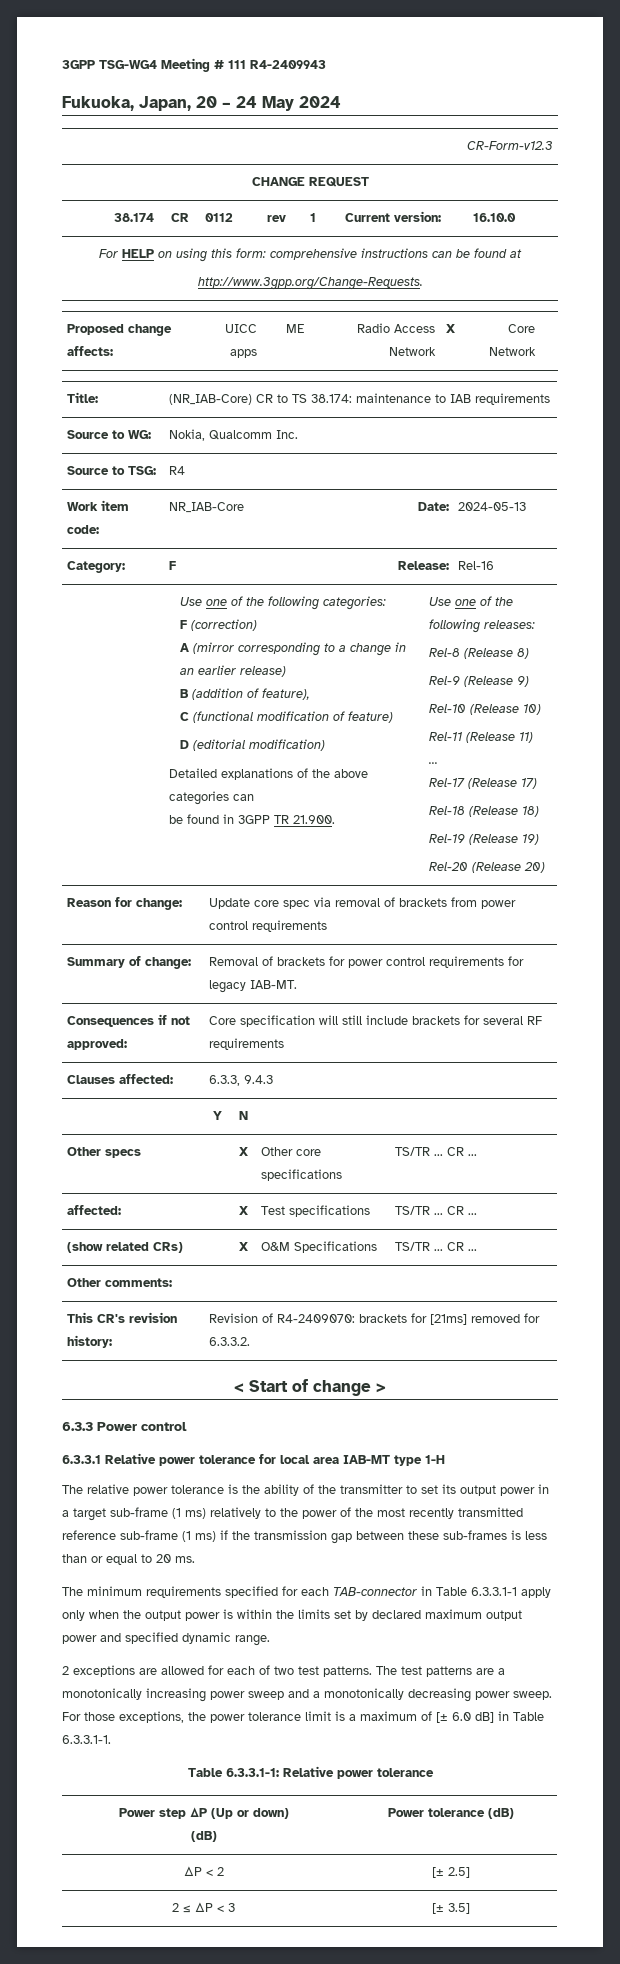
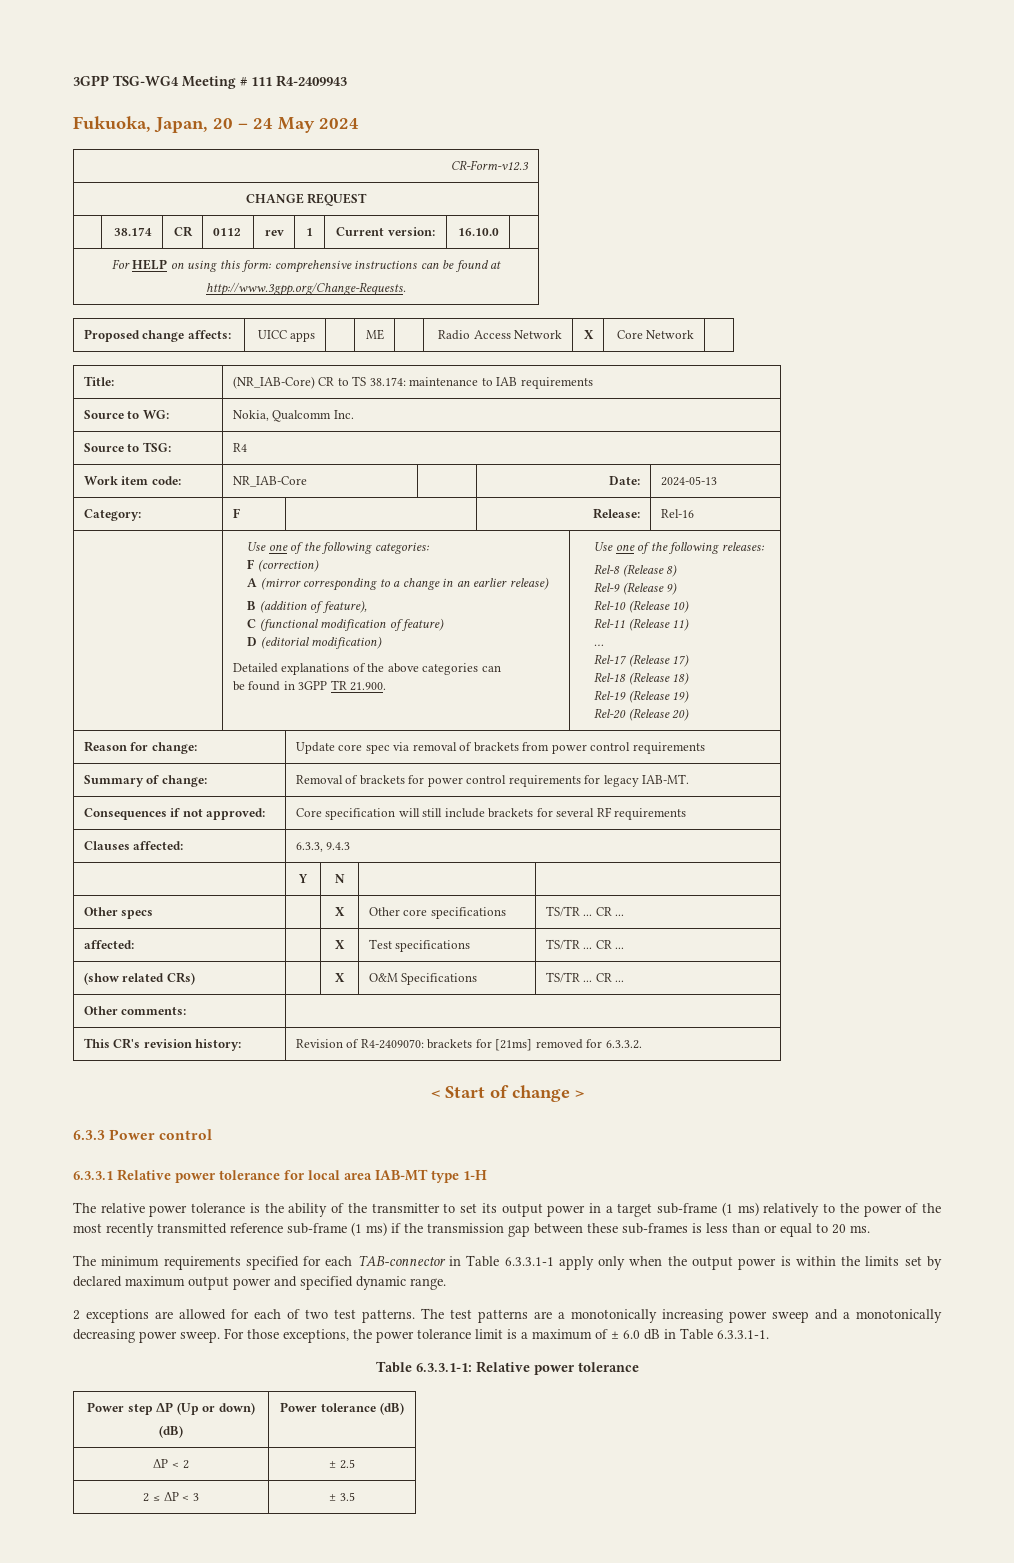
- For those exceptions, the power tolerance limit is a maximum of [± 6.0 dB] in Table 6.3.3.1-1.
+ For those exceptions, the power tolerance limit is a maximum of ± 6.0 dB in Table 6.3.3.1-1.
- ΔP < 2 | [± 2.5]
+ ΔP < 2 | ± 2.5
- 2 ≤ ΔP < 3 | [± 3.5]
+ 2 ≤ ΔP < 3 | ± 3.5

